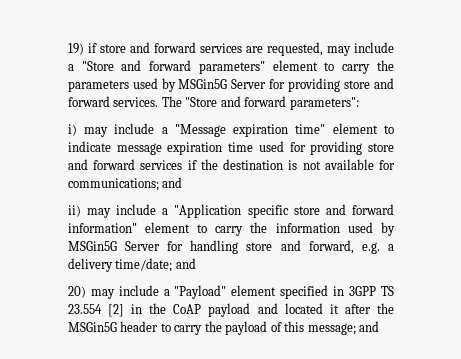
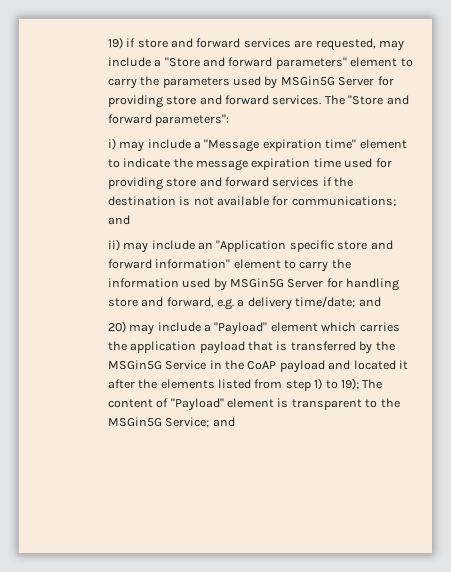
- i) may include a "Message expiration time" element to indicate message expiration time used for providing store and forward services if the destination is not available for communications; and
+ i) may include a "Message expiration time" element to indicate the message expiration time used for providing store and forward services if the destination is not available for communications; and
- ii) may include a "Application specific store and forward information" element to carry the information used by MSGin5G Server for handling store and forward, e.g. a delivery time/date; and
+ ii) may include an "Application specific store and forward information" element to carry the information used by MSGin5G Server for handling store and forward, e.g. a delivery time/date; and
- 20) may include a "Payload" element specified in 3GPP TS 23.554 [2] in the CoAP payload and located it after the MSGin5G header to carry the payload of this message; and
+ 20) may include a "Payload" element which carries the application payload that is transferred by the MSGin5G Service in the CoAP payload and located it after the elements listed from step 1) to 19); The content of "Payload" element is transparent to the MSGin5G Service; and

